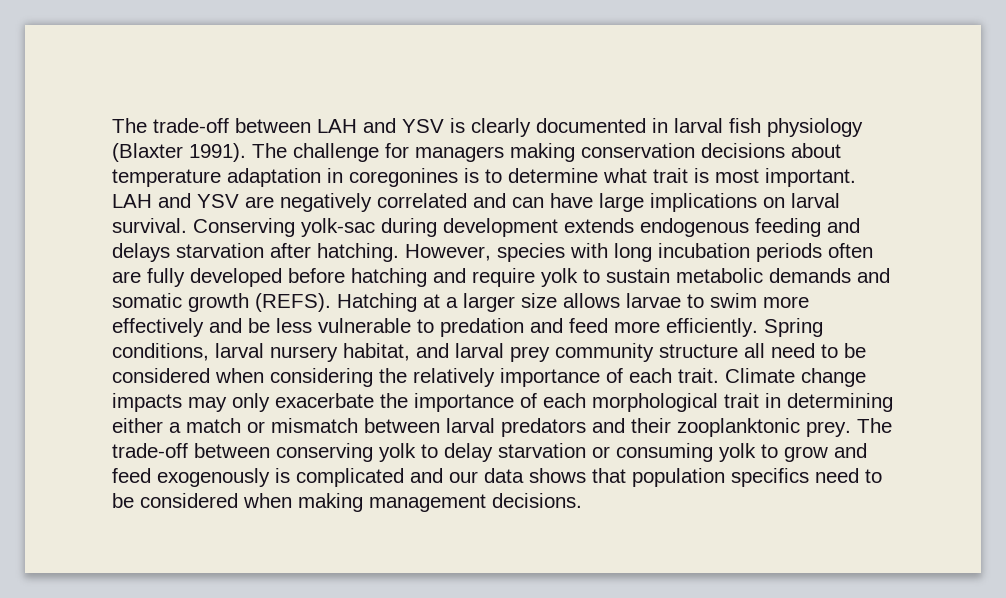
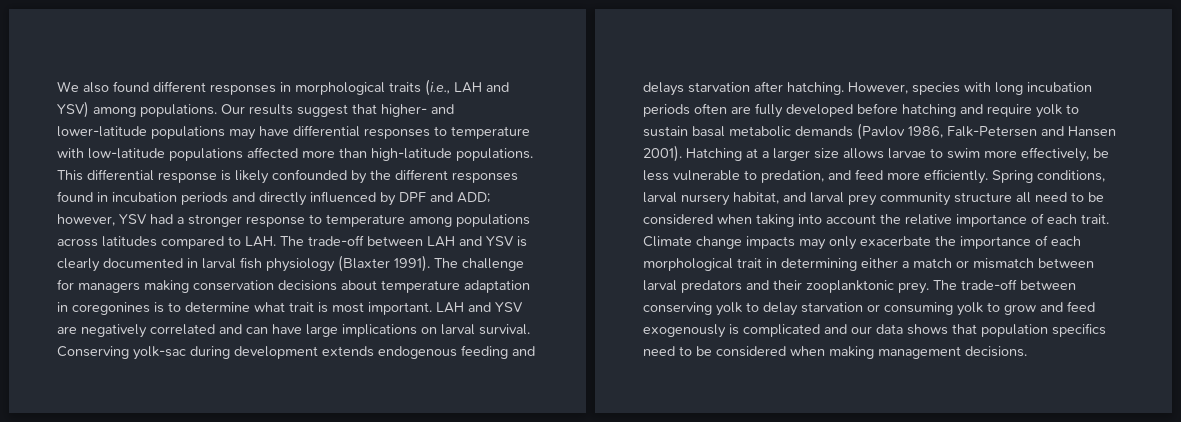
- The trade-off between LAH and YSV is clearly documented in larval fish physiology (Blaxter 1991).
+ We also found different responses in morphological traits (i.e., LAH and YSV) among populations. Our results suggest that higher- and lower-latitude populations may have differential responses to temperature with low-latitude populations affected more than high-latitude populations. This differential response is likely confounded by the different responses found in incubation periods and directly influenced by DPF and ADD; however, YSV had a stronger response to temperature among populations across latitudes compared to LAH. The trade-off between LAH and YSV is clearly documented in larval fish physiology (Blaxter 1991).
- However, species with long incubation periods often are fully developed before hatching and require yolk to sustain metabolic demands and somatic growth (REFS).
+ However, species with long incubation periods often are fully developed before hatching and require yolk to sustain basal metabolic demands (Pavlov 1986, Falk‐Petersen and Hansen 2001).
- Hatching at a larger size allows larvae to swim more effectively and be less vulnerable to predation and feed more efficiently.
+ Hatching at a larger size allows larvae to swim more effectively, be less vulnerable to predation, and feed more efficiently.
- Spring conditions, larval nursery habitat, and larval prey community structure all need to be considered when considering the relatively importance of each trait.
+ Spring conditions, larval nursery habitat, and larval prey community structure all need to be considered when taking into account the relative importance of each trait.

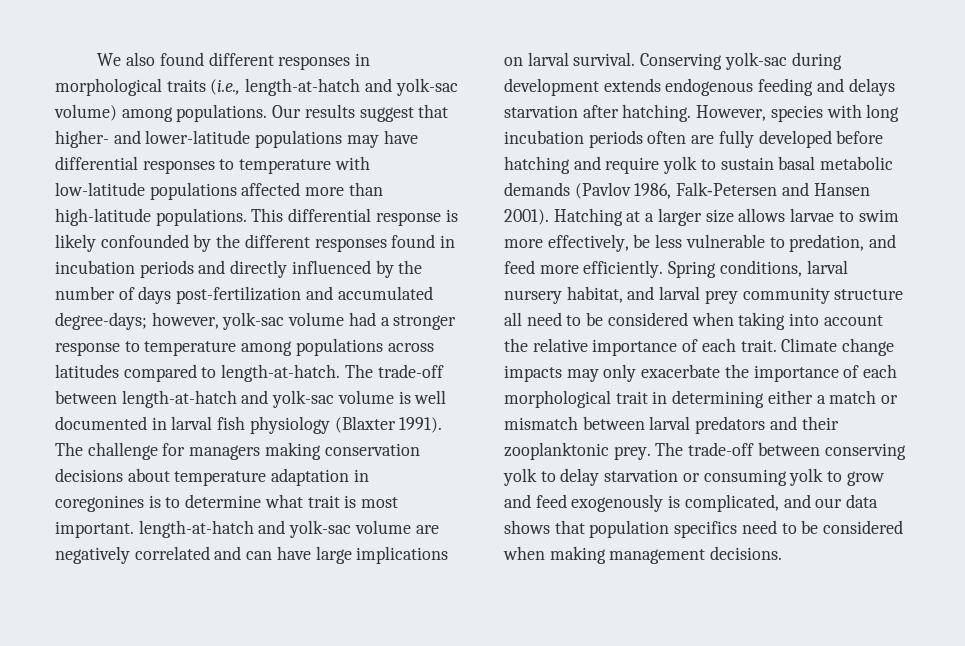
- We also found different responses in morphological traits (i.e., LAH and YSV) among populations.
+ We also found different responses in morphological traits (i.e., length-at-hatch and yolk-sac volume) among populations.
- This differential response is likely confounded by the different responses found in incubation periods and directly influenced by DPF and ADD; however, YSV had a stronger response to temperature among populations across latitudes compared to LAH. The trade-off between LAH and YSV is clearly documented in larval fish physiology (Blaxter 1991).
+ This differential response is likely confounded by the different responses found in incubation periods and directly influenced by the number of days post-fertilization and accumulated degree-days; however, yolk-sac volume had a stronger response to temperature among populations across latitudes compared to length-at-hatch. The trade-off between length-at-hatch and yolk-sac volume is well documented in larval fish physiology (Blaxter 1991).
- The challenge for managers making conservation decisions about temperature adaptation in coregonines is to determine what trait is most important. LAH and YSV are negatively correlated and can have large implications on larval survival.
+ The challenge for managers making conservation decisions about temperature adaptation in coregonines is to determine what trait is most important. length-at-hatch and yolk-sac volume are negatively correlated and can have large implications on larval survival.
- The trade-off between conserving yolk to delay starvation or consuming yolk to grow and feed exogenously is complicated and our data shows that population specifics need to be considered when making management decisions.
+ The trade-off between conserving yolk to delay starvation or consuming yolk to grow and feed exogenously is complicated, and our data shows that population specifics need to be considered when making management decisions.

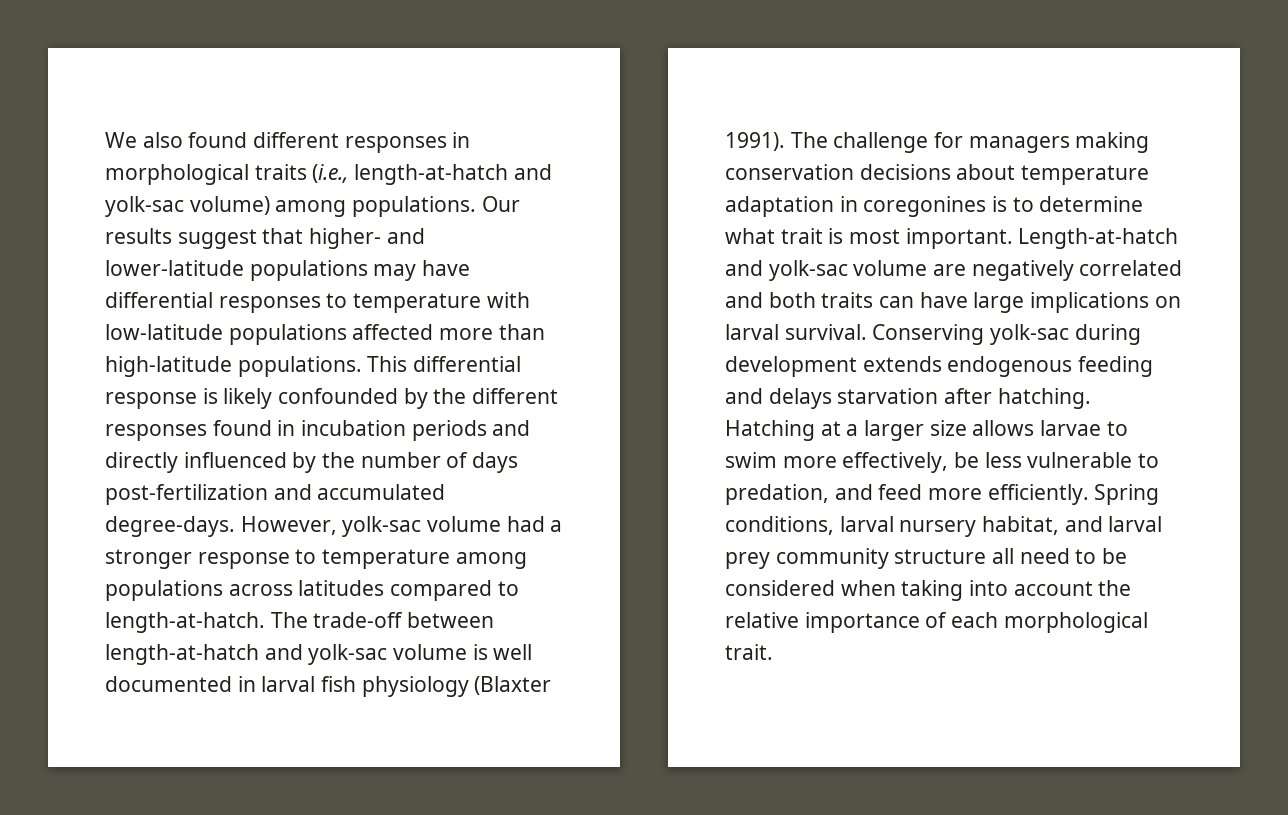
- This differential response is likely confounded by the different responses found in incubation periods and directly influenced by the number of days post-fertilization and accumulated degree-days; however, yolk-sac volume had a stronger response to temperature among populations across latitudes compared to length-at-hatch.
+ This differential response is likely confounded by the different responses found in incubation periods and directly influenced by the number of days post-fertilization and accumulated degree-days. However, yolk-sac volume had a stronger response to temperature among populations across latitudes compared to length-at-hatch.
- The challenge for managers making conservation decisions about temperature adaptation in coregonines is to determine what trait is most important. length-at-hatch and yolk-sac volume are negatively correlated and can have large implications on larval survival.
+ The challenge for managers making conservation decisions about temperature adaptation in coregonines is to determine what trait is most important. Length-at-hatch and yolk-sac volume are negatively correlated and both traits can have large implications on larval survival.
- However, species with long incubation periods often are fully developed before hatching and require yolk to sustain basal metabolic demands (Pavlov 1986, Falk‐Petersen and Hansen 2001).
- Spring conditions, larval nursery habitat, and larval prey community structure all need to be considered when taking into account the relative importance of each trait. Climate change impacts may only exacerbate the importance of each morphological trait in determining either a match or mismatch between larval predators and their zooplanktonic prey. The trade-off between conserving yolk to delay starvation or consuming yolk to grow and feed exogenously is complicated, and our data shows that population specifics need to be considered when making management decisions.
+ Spring conditions, larval nursery habitat, and larval prey community structure all need to be considered when taking into account the relative importance of each morphological trait.

